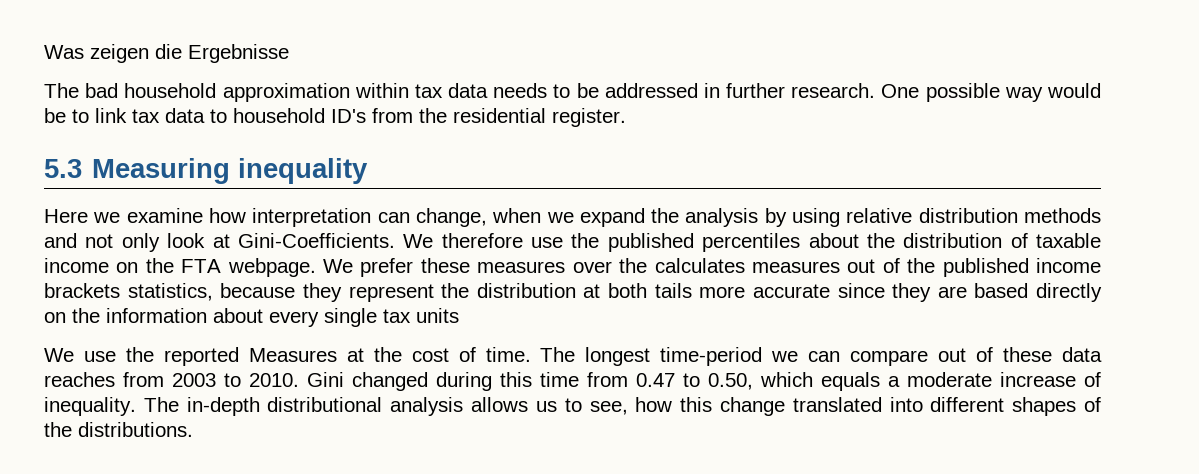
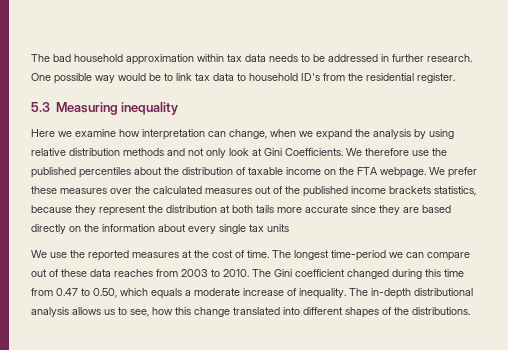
- Was zeigen die Ergebnisse
- Here we examine how interpretation can change, when we expand the analysis by using relative distribution methods and not only look at Gini-Coefficients.
+ Here we examine how interpretation can change, when we expand the analysis by using relative distribution methods and not only look at Gini Coefficients.
- We prefer these measures over the calculates measures out of the published income brackets statistics, because they represent the distribution at both tails more accurate since they are based directly on the information about every single tax units
+ We prefer these measures over the calculated measures out of the published income brackets statistics, because they represent the distribution at both tails more accurate since they are based directly on the information about every single tax units
- We use the reported Measures at the cost of time.
+ We use the reported measures at the cost of time.
- Gini changed during this time from 0.47 to 0.50, which equals a moderate increase of inequality.
+ The Gini coefficient changed during this time from 0.47 to 0.50, which equals a moderate increase of inequality.

